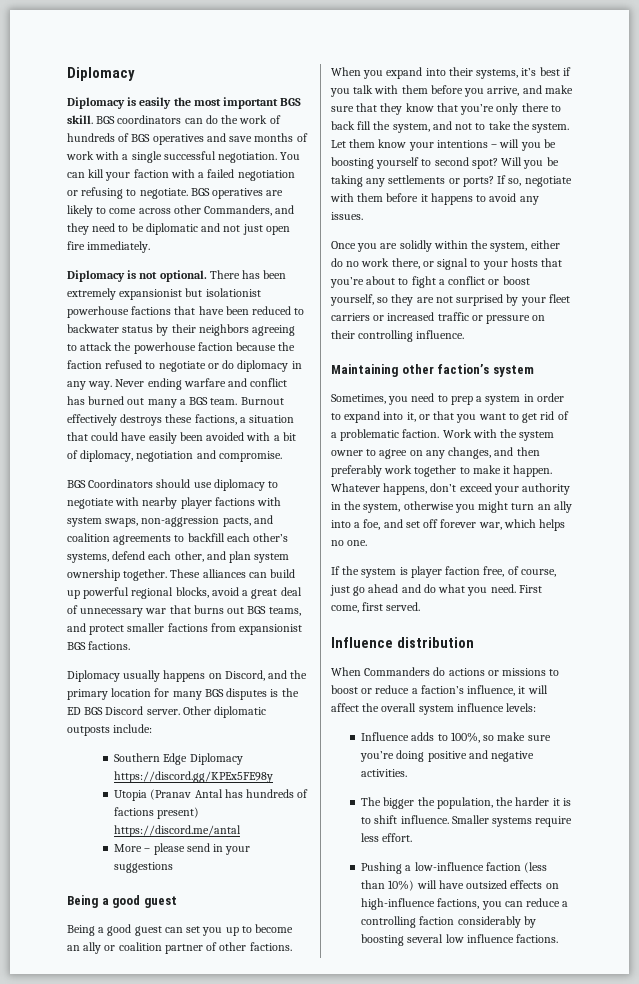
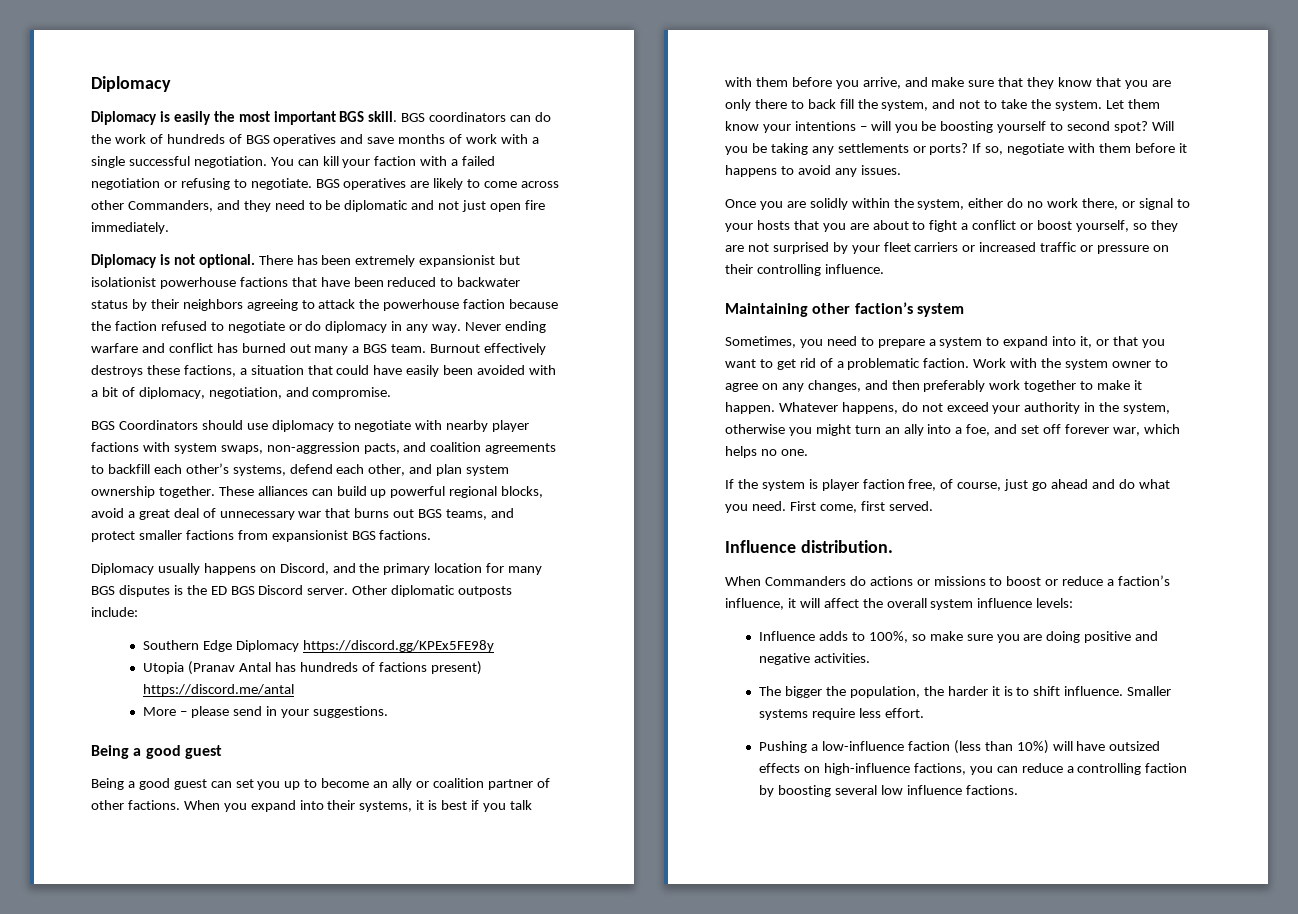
- Burnout effectively destroys these factions, a situation that could have easily been avoided with a bit of diplomacy, negotiation and compromise.
+ Burnout effectively destroys these factions, a situation that could have easily been avoided with a bit of diplomacy, negotiation, and compromise.
- More – please send in your suggestions
+ More – please send in your suggestions.
- When you expand into their systems, it’s best if you talk with them before you arrive, and make sure that they know that you’re only there to back fill the system, and not to take the system.
+ When you expand into their systems, it is best if you talk with them before you arrive, and make sure that they know that you are only there to back fill the system, and not to take the system.
- Once you are solidly within the system, either do no work there, or signal to your hosts that you’re about to fight a conflict or boost yourself, so they are not surprised by your fleet carriers or increased traffic or pressure on their controlling influence.
+ Once you are solidly within the system, either do no work there, or signal to your hosts that you are about to fight a conflict or boost yourself, so they are not surprised by your fleet carriers or increased traffic or pressure on their controlling influence.
- Sometimes, you need to prep a system in order to expand into it, or that you want to get rid of a problematic faction.
+ Sometimes, you need to prepare a system to expand into it, or that you want to get rid of a problematic faction.
- Whatever happens, don’t exceed your authority in the system, otherwise you might turn an ally into a foe, and set off forever war, which helps no one.
+ Whatever happens, do not exceed your authority in the system, otherwise you might turn an ally into a foe, and set off forever war, which helps no one.
- Influence distribution
+ Influence distribution.
- Influence adds to 100%, so make sure you’re doing positive and negative activities.
+ Influence adds to 100%, so make sure you are doing positive and negative activities.
- Pushing a low-influence faction (less than 10%) will have outsized effects on high-influence factions, you can reduce a controlling faction considerably by boosting several low influence factions.
+ Pushing a low-influence faction (less than 10%) will have outsized effects on high-influence factions, you can reduce a controlling faction by boosting several low influence factions.

